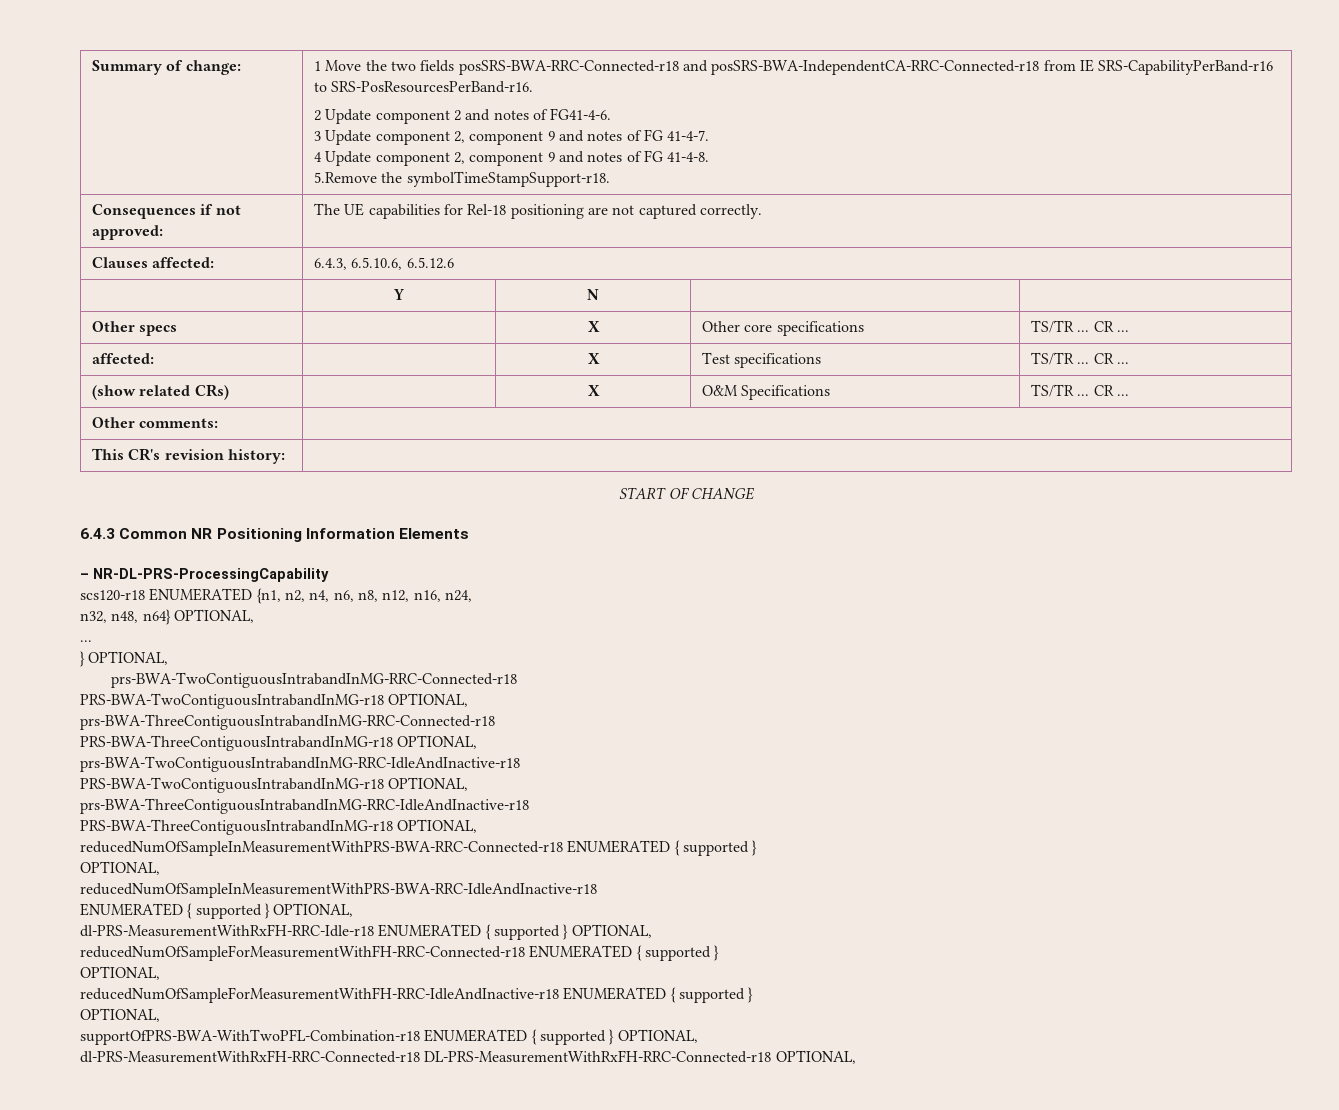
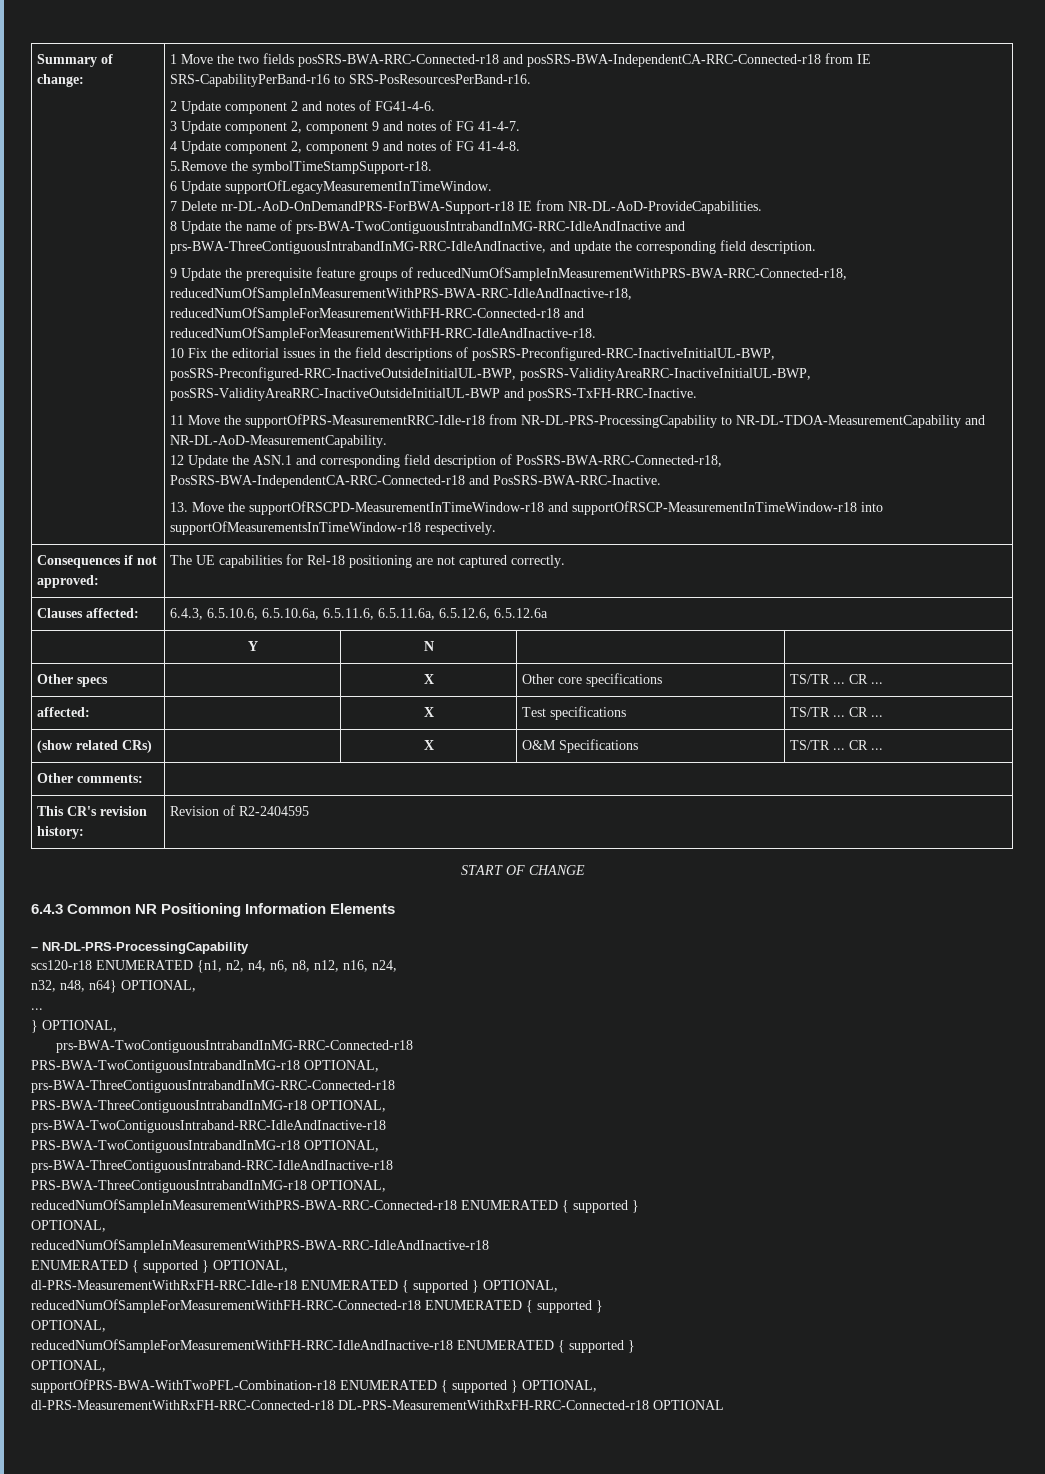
+ 6 Update supportOfLegacyMeasurementInTimeWindow.
+ 7 Delete nr-DL-AoD-OnDemandPRS-ForBWA-Support-r18 IE from NR-DL-AoD-ProvideCapabilities.
+ 8 Update the name of prs-BWA-TwoContiguousIntrabandInMG-RRC-IdleAndInactive and prs-BWA-ThreeContiguousIntrabandInMG-RRC-IdleAndInactive, and update the corresponding field description.
+ 9 Update the prerequisite feature groups of reducedNumOfSampleInMeasurementWithPRS-BWA-RRC-Connected-r18, reducedNumOfSampleInMeasurementWithPRS-BWA-RRC-IdleAndInactive-r18, reducedNumOfSampleForMeasurementWithFH-RRC-Connected-r18 and reducedNumOfSampleForMeasurementWithFH-RRC-IdleAndInactive-r18.
+ 10 Fix the editorial issues in the field descriptions of posSRS-Preconfigured-RRC-InactiveInitialUL-BWP, posSRS-Preconfigured-RRC-InactiveOutsideInitialUL-BWP, posSRS-ValidityAreaRRC-InactiveInitialUL-BWP, posSRS-ValidityAreaRRC-InactiveOutsideInitialUL-BWP and posSRS-TxFH-RRC-Inactive.
+ 11 Move the supportOfPRS-MeasurementRRC-Idle-r18 from NR-DL-PRS-ProcessingCapability to NR-DL-TDOA-MeasurementCapability and NR-DL-AoD-MeasurementCapability.
+ 12 Update the ASN.1 and corresponding field description of PosSRS-BWA-RRC-Connected-r18, PosSRS-BWA-IndependentCA-RRC-Connected-r18 and PosSRS-BWA-RRC-Inactive.
+ 13. Move the supportOfRSCPD-MeasurementInTimeWindow-r18 and supportOfRSCP-MeasurementInTimeWindow-r18 into supportOfMeasurementsInTimeWindow-r18 respectively.
- Clauses affected: | 6.4.3, 6.5.10.6, 6.5.12.6
+ Clauses affected: | 6.4.3, 6.5.10.6, 6.5.10.6a, 6.5.11.6, 6.5.11.6a, 6.5.12.6, 6.5.12.6a
- This CR's revision history: |
+ This CR's revision history: | Revision of R2-2404595
- prs-BWA-TwoContiguousIntrabandInMG-RRC-IdleAndInactive-r18
+ prs-BWA-TwoContiguousIntraband-RRC-IdleAndInactive-r18
  PRS-BWA-TwoContiguousIntrabandInMG-r18 OPTIONAL,
- prs-BWA-ThreeContiguousIntrabandInMG-RRC-IdleAndInactive-r18
+ prs-BWA-ThreeContiguousIntraband-RRC-IdleAndInactive-r18
- dl-PRS-MeasurementWithRxFH-RRC-Connected-r18 DL-PRS-MeasurementWithRxFH-RRC-Connected-r18 OPTIONAL,
+ dl-PRS-MeasurementWithRxFH-RRC-Connected-r18 DL-PRS-MeasurementWithRxFH-RRC-Connected-r18 OPTIONAL

